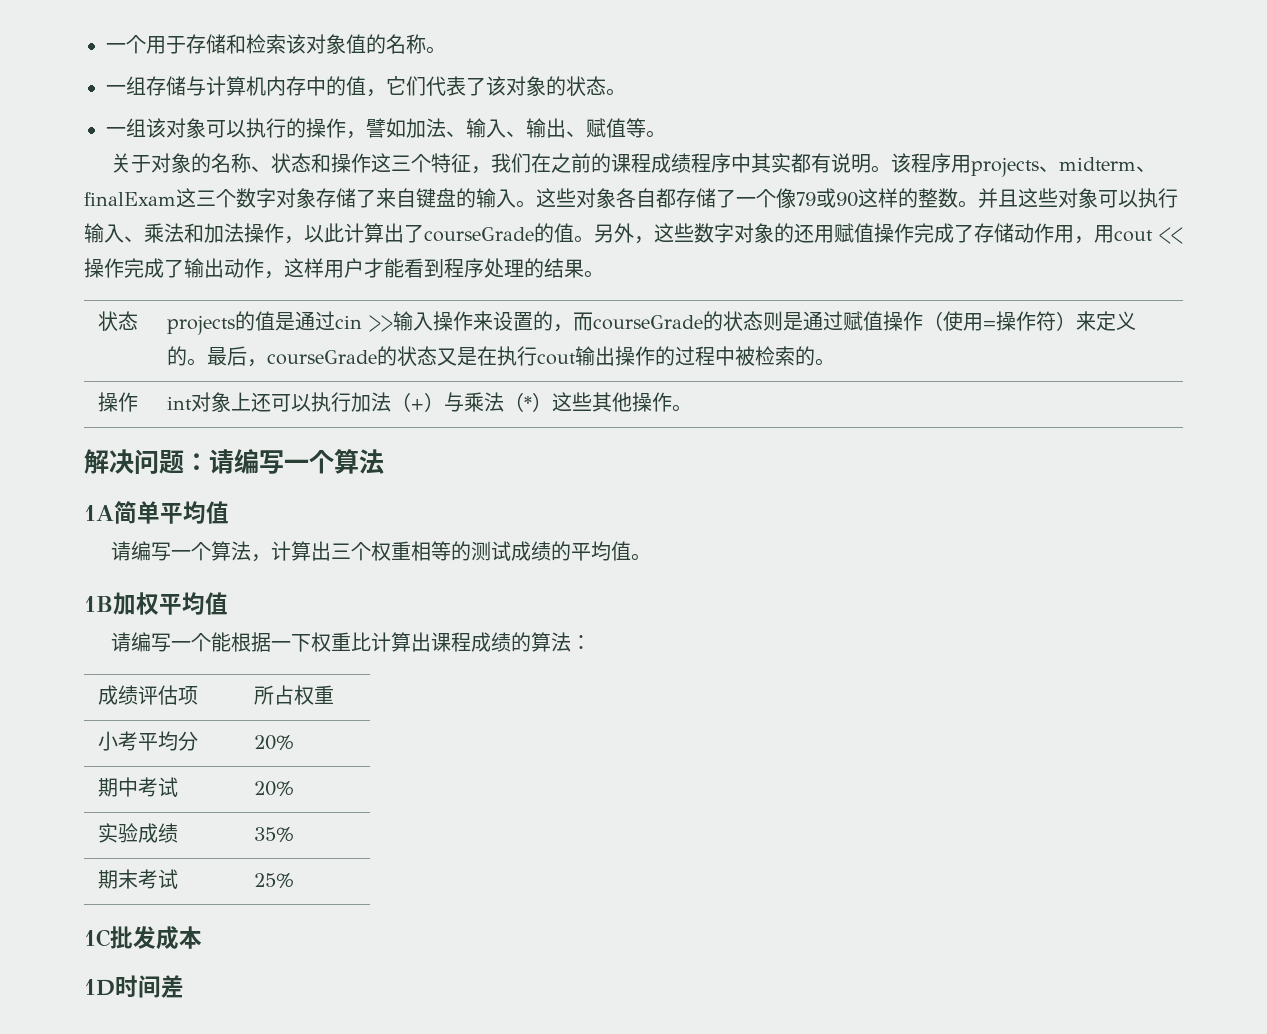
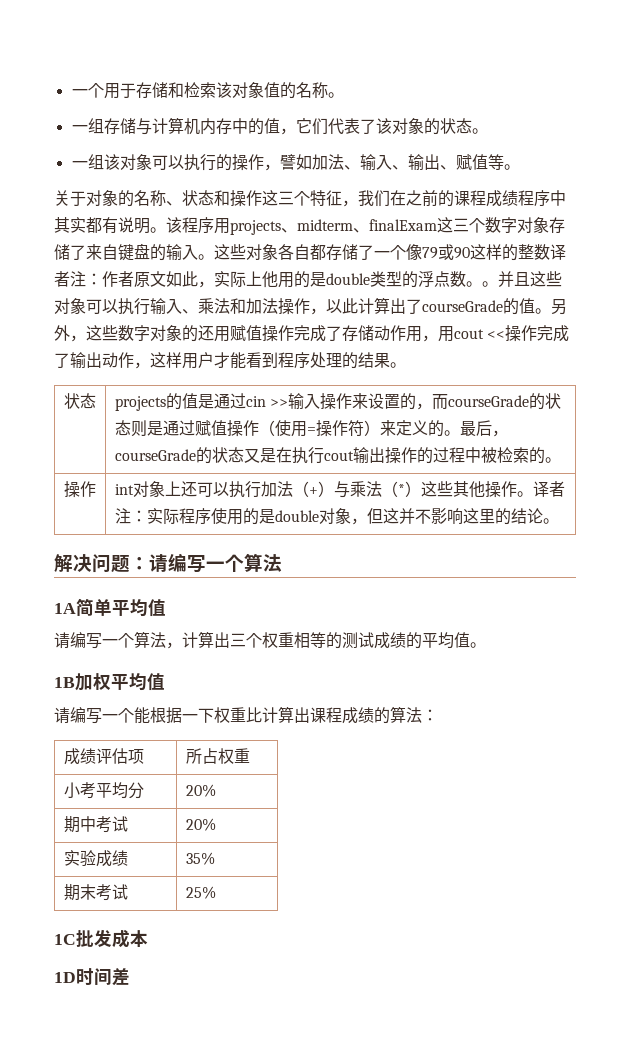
- 这些对象各自都存储了一个像79或90这样的整数。
+ 这些对象各自都存储了一个像79或90这样的整数译者注：作者原文如此，实际上他用的是double类型的浮点数。。
- 操作 | int对象上还可以执行加法（+）与乘法（*）这些其他操作。
+ 操作 | int对象上还可以执行加法（+）与乘法（*）这些其他操作。译者注：实际程序使用的是double对象，但这并不影响这里的结论。

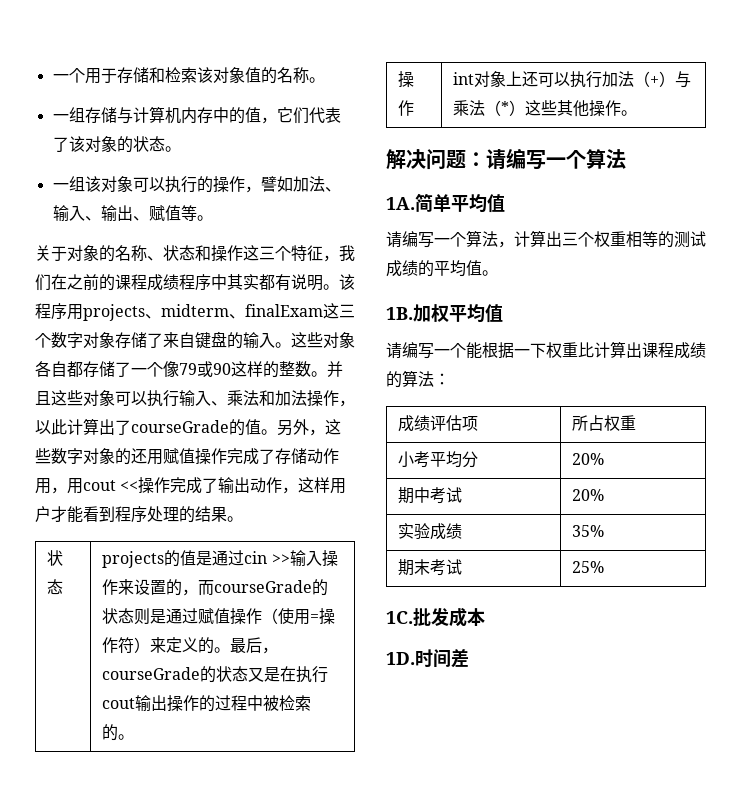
- 这些对象各自都存储了一个像79或90这样的整数译者注：作者原文如此，实际上他用的是double类型的浮点数。。
+ 这些对象各自都存储了一个像79或90这样的整数。
- 操作 | int对象上还可以执行加法（+）与乘法（*）这些其他操作。译者注：实际程序使用的是double对象，但这并不影响这里的结论。
+ 操作 | int对象上还可以执行加法（+）与乘法（*）这些其他操作。
- 1A简单平均值
+ 1A.简单平均值
- 1B加权平均值
+ 1B.加权平均值
- 1C批发成本
+ 1C.批发成本
- 1D时间差
+ 1D.时间差

